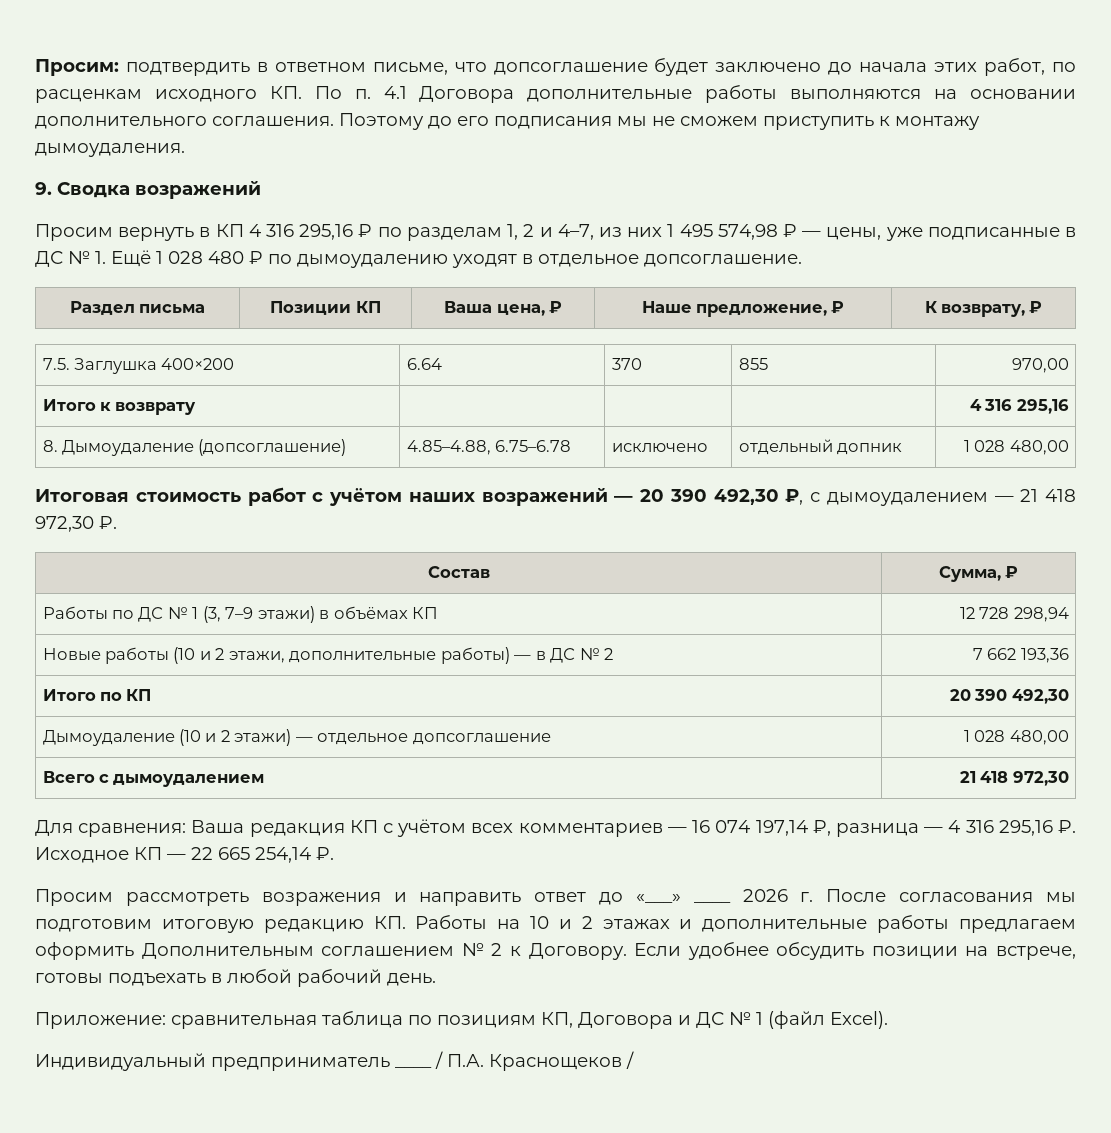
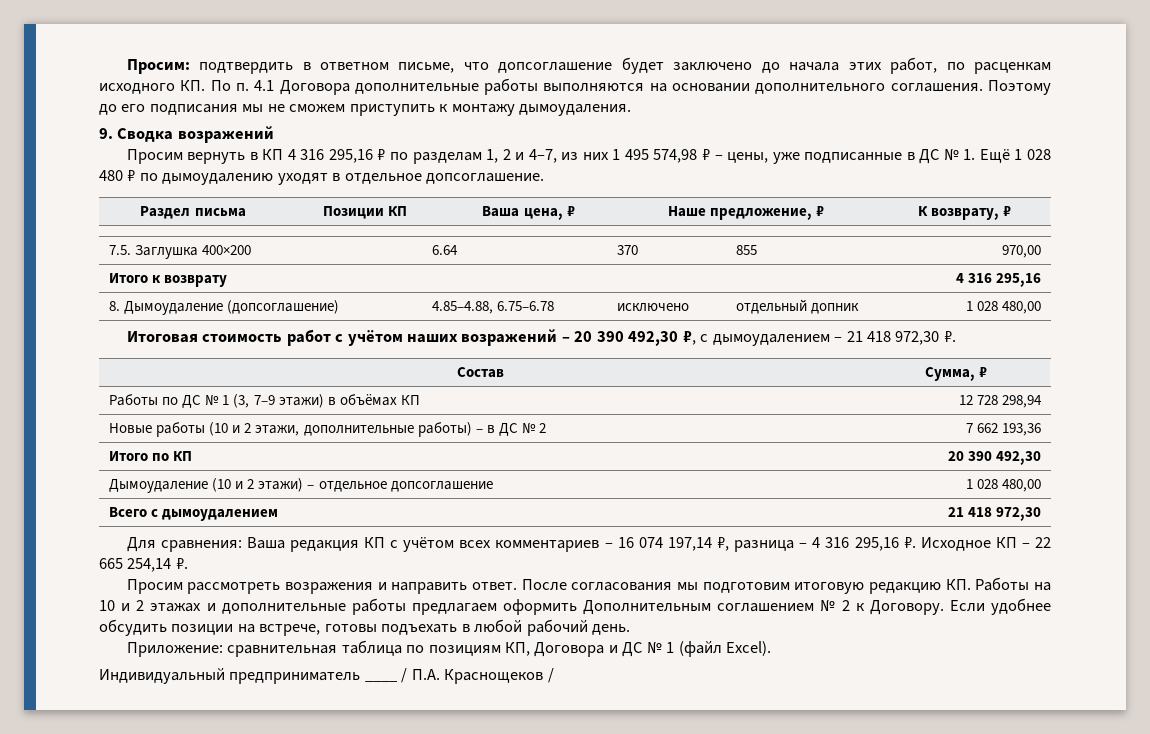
- Просим вернуть в КП 4 316 295,16 ₽ по разделам 1, 2 и 4–7, из них 1 495 574,98 ₽ — цены, уже подписанные в ДС № 1. Ещё 1 028 480 ₽ по дымоудалению уходят в отдельное допсоглашение.
+ Просим вернуть в КП 4 316 295,16 ₽ по разделам 1, 2 и 4–7, из них 1 495 574,98 ₽ – цены, уже подписанные в ДС № 1. Ещё 1 028 480 ₽ по дымоудалению уходят в отдельное допсоглашение.
- Итоговая стоимость работ с учётом наших возражений — 20 390 492,30 ₽, с дымоудалением — 21 418 972,30 ₽.
+ Итоговая стоимость работ с учётом наших возражений – 20 390 492,30 ₽, с дымоудалением – 21 418 972,30 ₽.
- Новые работы (10 и 2 этажи, дополнительные работы) — в ДС № 2 | 7 662 193,36
+ Новые работы (10 и 2 этажи, дополнительные работы) – в ДС № 2 | 7 662 193,36
- Дымоудаление (10 и 2 этажи) — отдельное допсоглашение | 1 028 480,00
+ Дымоудаление (10 и 2 этажи) – отдельное допсоглашение | 1 028 480,00
- Для сравнения: Ваша редакция КП с учётом всех комментариев — 16 074 197,14 ₽, разница — 4 316 295,16 ₽.
+ Для сравнения: Ваша редакция КП с учётом всех комментариев – 16 074 197,14 ₽, разница – 4 316 295,16 ₽.
- Исходное КП — 22 665 254,14 ₽.
+ Исходное КП – 22 665 254,14 ₽.
- Просим рассмотреть возражения и направить ответ до «___» ____ 2026 г. После согласования мы подготовим итоговую редакцию КП. Работы на 10 и 2 этажах и дополнительные работы предлагаем оформить Дополнительным соглашением № 2 к Договору.
+ Просим рассмотреть возражения и направить ответ. После согласования мы подготовим итоговую редакцию КП. Работы на 10 и 2 этажах и дополнительные работы предлагаем оформить Дополнительным соглашением № 2 к Договору.

